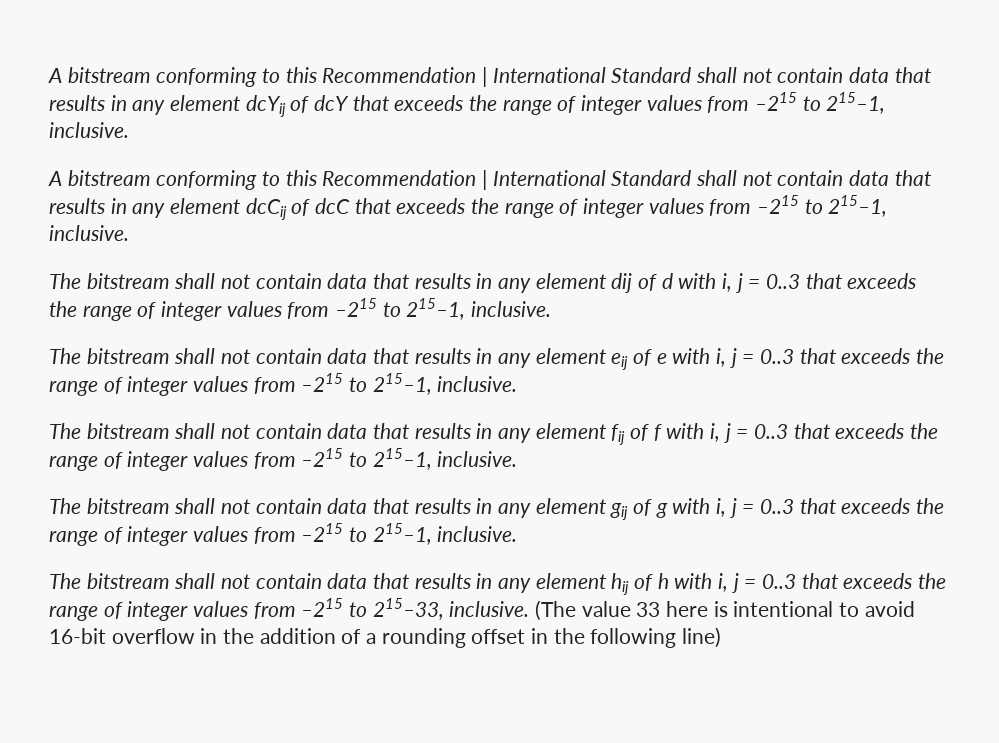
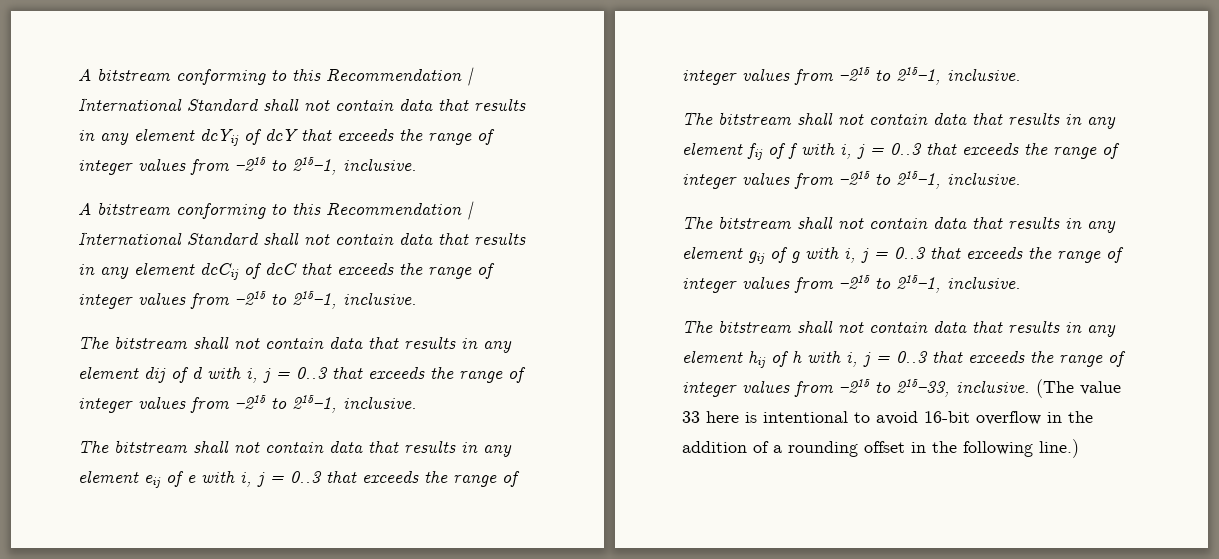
- (The value 33 here is intentional to avoid 16-bit overflow in the addition of a rounding offset in the following line)
+ (The value 33 here is intentional to avoid 16-bit overflow in the addition of a rounding offset in the following line.)

